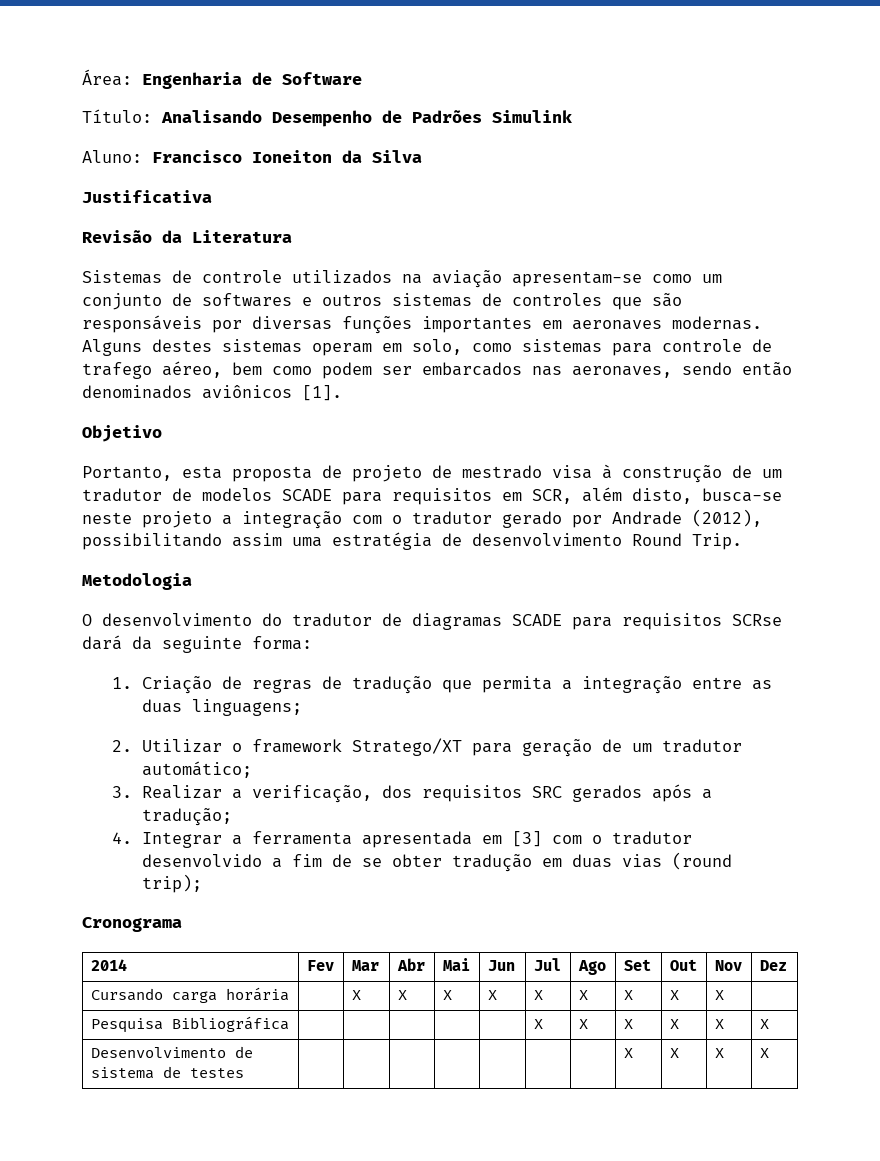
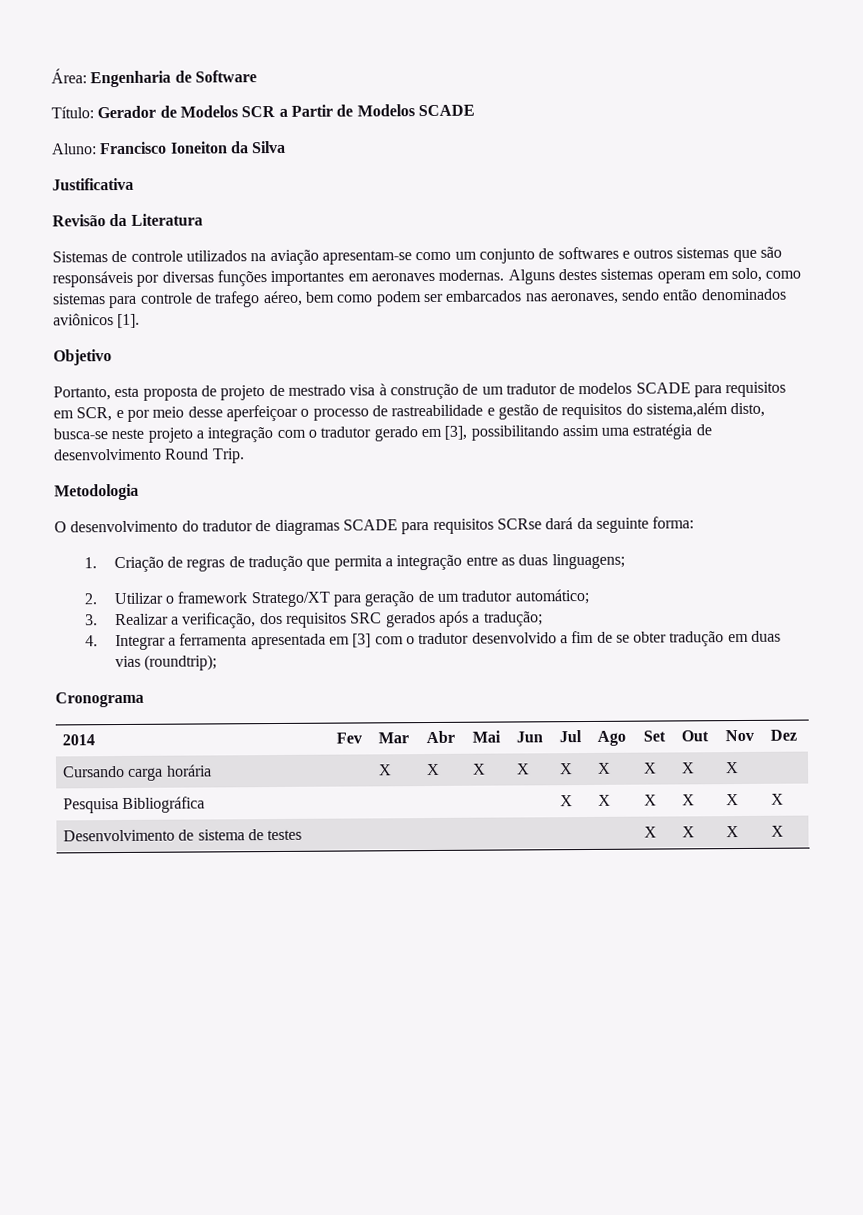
- Título: Analisando Desempenho de Padrões Simulink
+ Título: Gerador de Modelos SCR a Partir de Modelos SCADE
- Sistemas de controle utilizados na aviação apresentam-se como um conjunto de softwares e outros sistemas de controles que são responsáveis por diversas funções importantes em aeronaves modernas.
+ Sistemas de controle utilizados na aviação apresentam-se como um conjunto de softwares e outros sistemas que são responsáveis por diversas funções importantes em aeronaves modernas.
- Portanto, esta proposta de projeto de mestrado visa à construção de um tradutor de modelos SCADE para requisitos em SCR, além disto, busca-se neste projeto a integração com o tradutor gerado por Andrade (2012), possibilitando assim uma estratégia de desenvolvimento Round Trip.
+ Portanto, esta proposta de projeto de mestrado visa à construção de um tradutor de modelos SCADE para requisitos em SCR, e por meio desse aperfeiçoar o processo de rastreabilidade e gestão de requisitos do sistema,além disto, busca-se neste projeto a integração com o tradutor gerado em [3], possibilitando assim uma estratégia de desenvolvimento Round Trip.
- 4. Integrar a ferramenta apresentada em [3] com o tradutor desenvolvido a fim de se obter tradução em duas vias (round trip);
+ 4. Integrar a ferramenta apresentada em [3] com o tradutor desenvolvido a fim de se obter tradução em duas vias (roundtrip);

